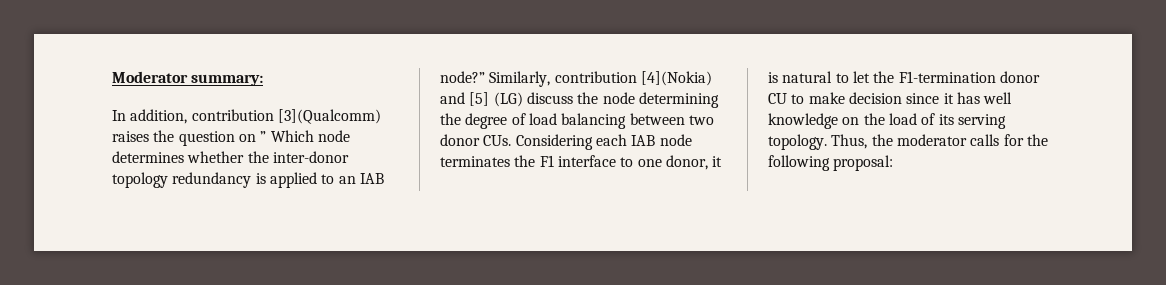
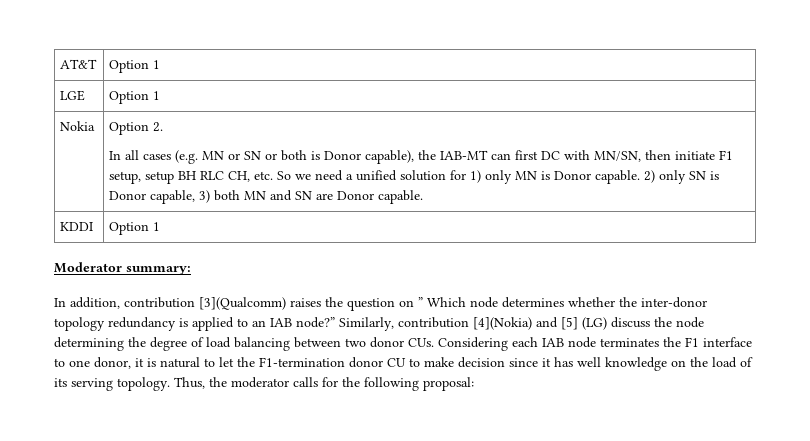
+ AT&T | Option 1
+ LGE | Option 1
+ Nokia | Option 2.
+ In all cases (e.g. MN or SN or both is Donor capable), the IAB-MT can first DC with MN/SN, then initiate F1 setup, setup BH RLC CH, etc. So we need a unified solution for 1) only MN is Donor capable. 2) only SN is Donor capable, 3) both MN and SN are Donor capable.
+ KDDI | Option 1

